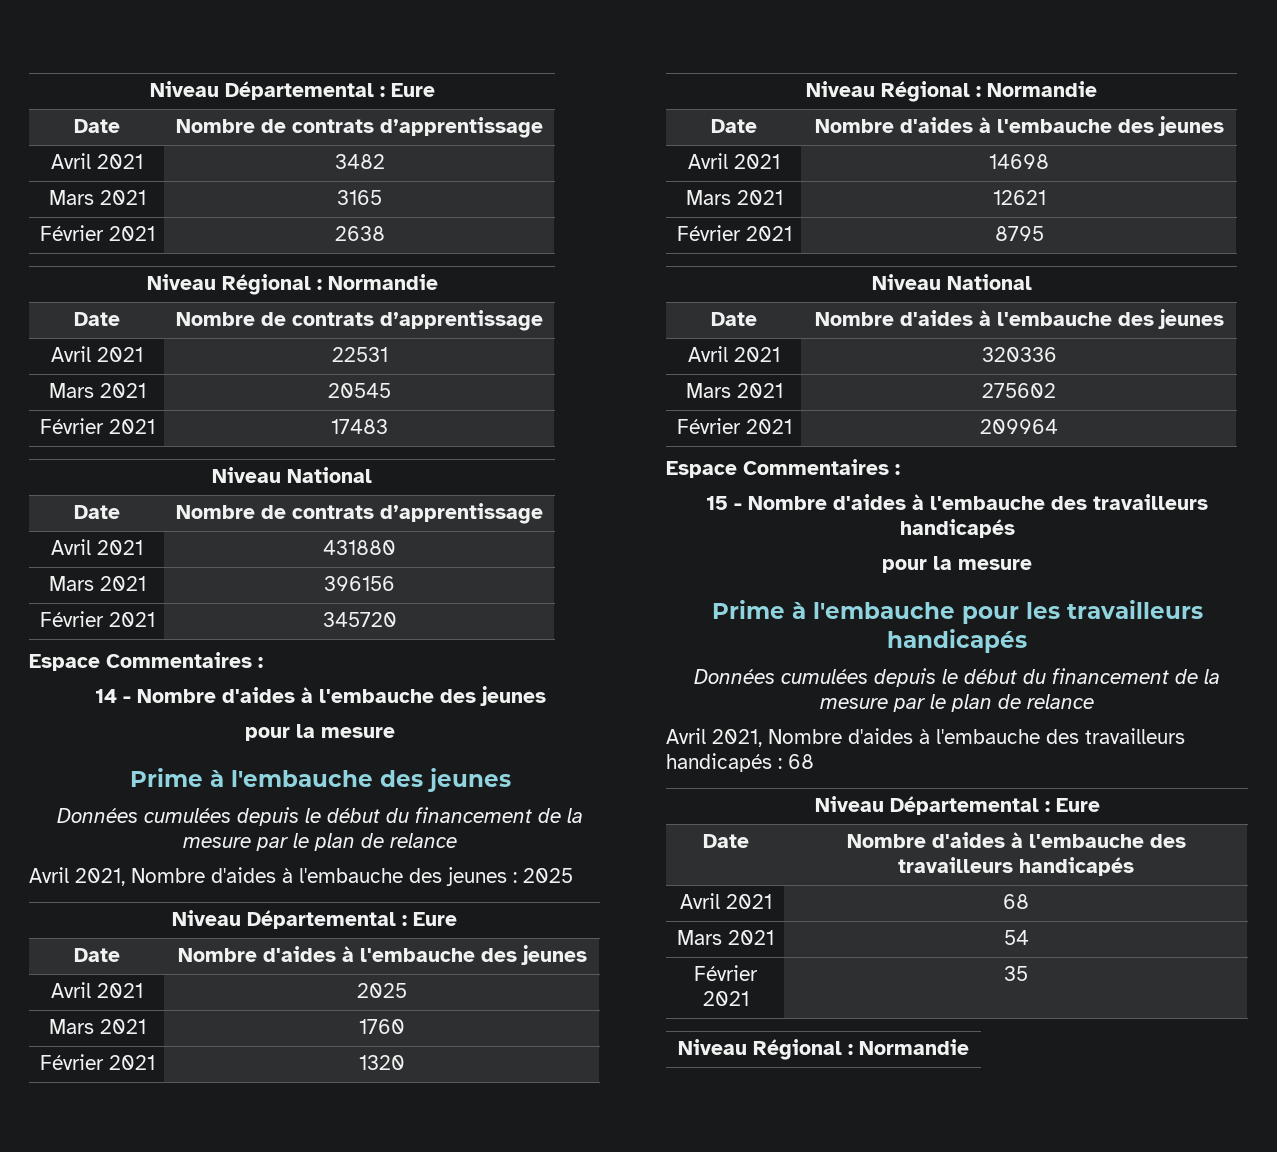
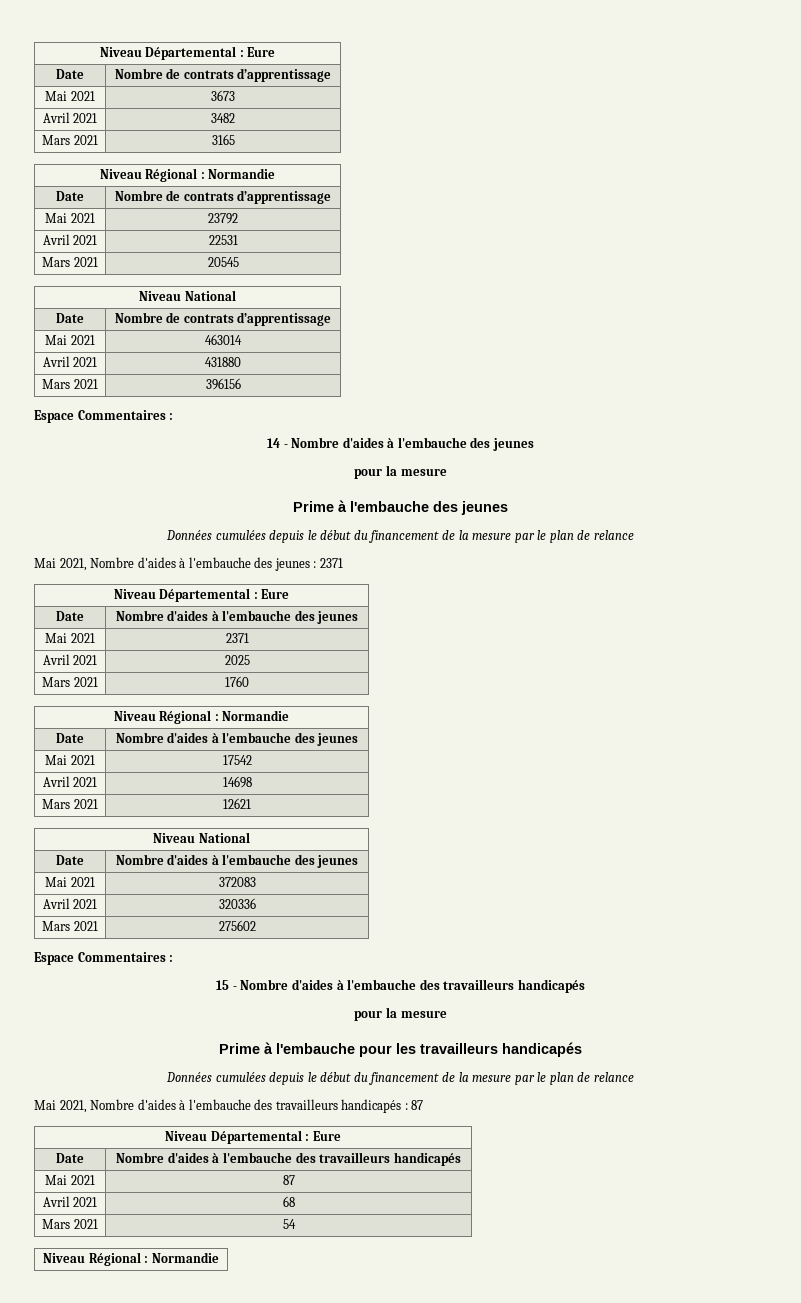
+ Mai 2021 | 3673
- Février 2021 | 2638
+ Mai 2021 | 23792
- Février 2021 | 17483
+ Mai 2021 | 463014
- Février 2021 | 345720
- Avril 2021, Nombre d'aides à l'embauche des jeunes : 2025
+ Mai 2021, Nombre d'aides à l'embauche des jeunes : 2371
+ Mai 2021 | 2371
- Février 2021 | 1320
+ Mai 2021 | 17542
- Février 2021 | 8795
+ Mai 2021 | 372083
- Février 2021 | 209964
- Avril 2021, Nombre d'aides à l'embauche des travailleurs handicapés : 68
+ Mai 2021, Nombre d'aides à l'embauche des travailleurs handicapés : 87
+ Mai 2021 | 87
- Février 2021 | 35

